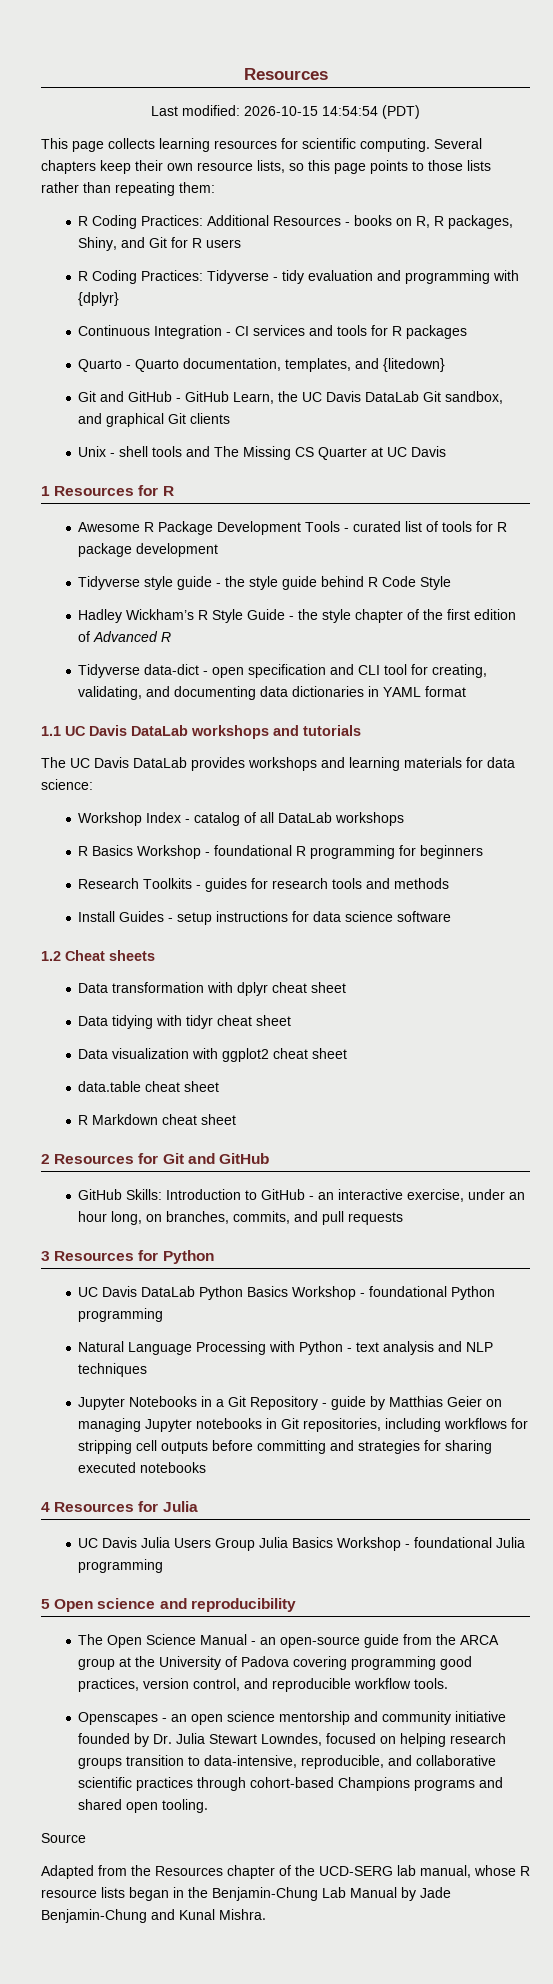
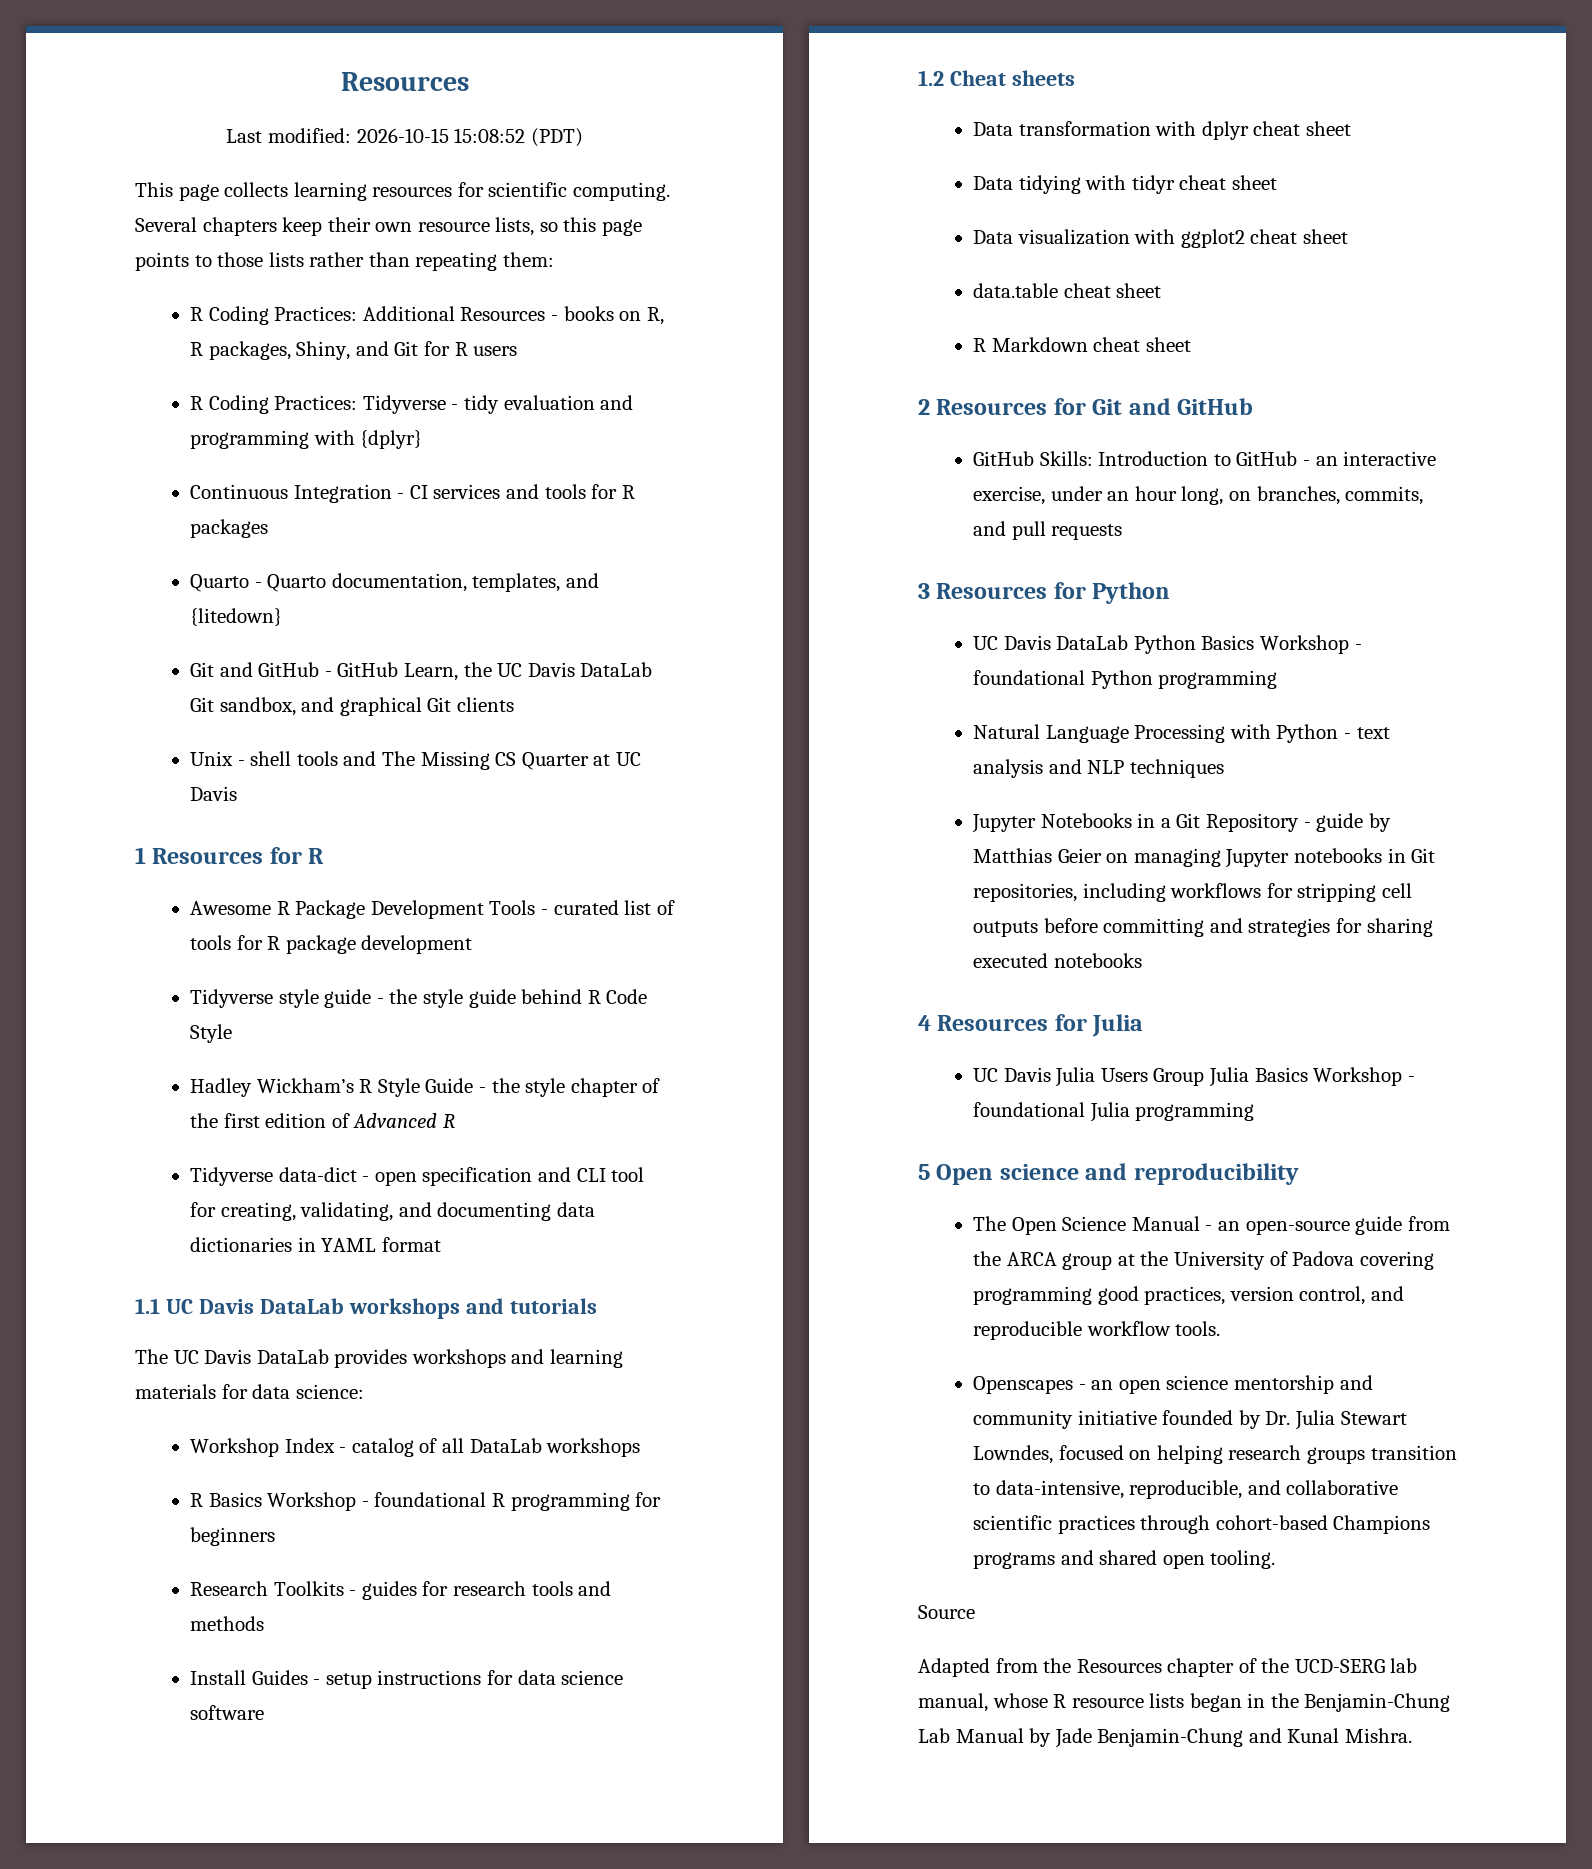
- Last modified: 2026-10-15 14:54:54 (PDT)
+ Last modified: 2026-10-15 15:08:52 (PDT)

